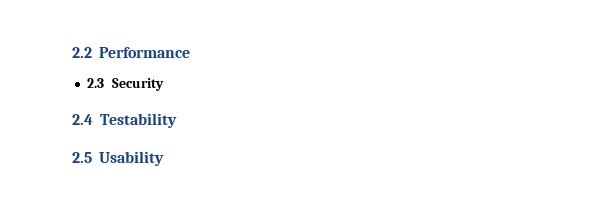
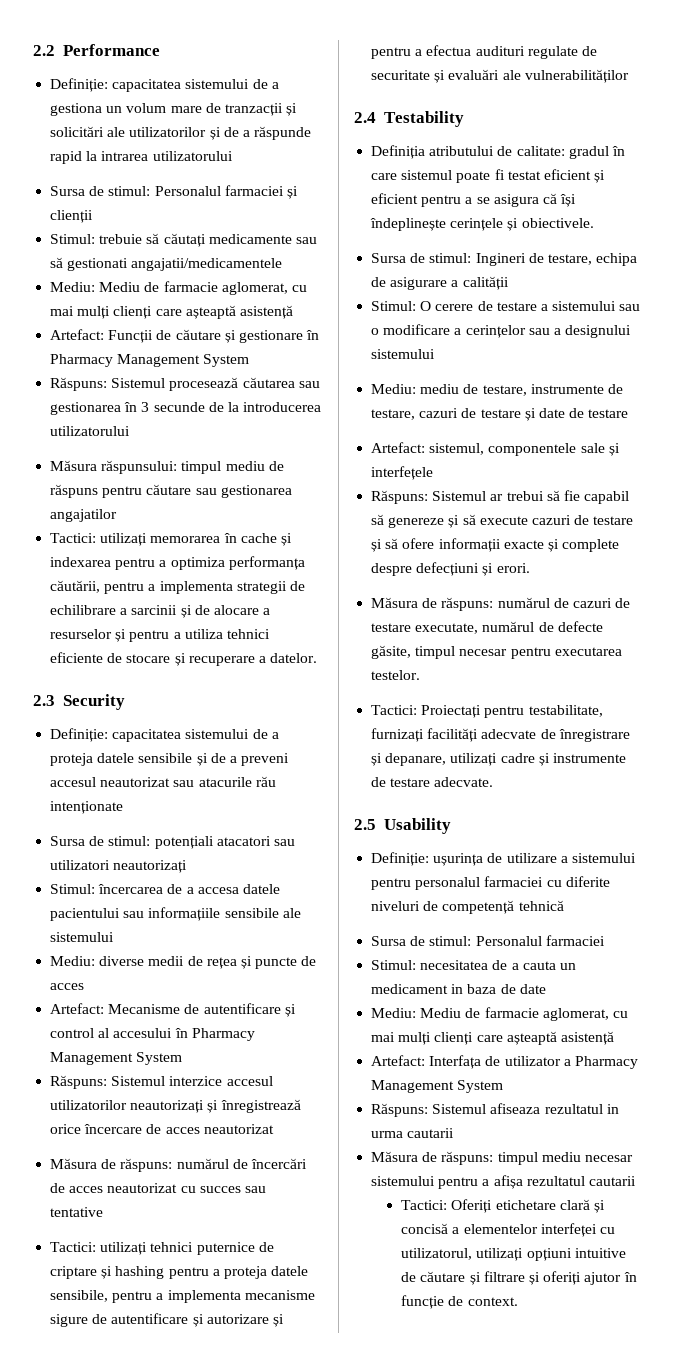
+ Definiție: capacitatea sistemului de a gestiona un volum mare de tranzacții și solicitări ale utilizatorilor și de a răspunde rapid la intrarea utilizatorului
+ Sursa de stimul: Personalul farmaciei și clienții
+ Stimul: trebuie să căutați medicamente sau să gestionati angajatii/medicamentele
+ Mediu: Mediu de farmacie aglomerat, cu mai mulți clienți care așteaptă asistență
+ Artefact: Funcții de căutare și gestionare în Pharmacy Management System
+ Răspuns: Sistemul procesează căutarea sau gestionarea în 3 secunde de la introducerea utilizatorului
+ Măsura răspunsului: timpul mediu de răspuns pentru căutare sau gestionarea angajatilor
+ Tactici: utilizați memorarea în cache și indexarea pentru a optimiza performanța căutării, pentru a implementa strategii de echilibrare a sarcinii și de alocare a resurselor și pentru a utiliza tehnici eficiente de stocare și recuperare a datelor.
  2.3 Security
+ Definiție: capacitatea sistemului de a proteja datele sensibile și de a preveni accesul neautorizat sau atacurile rău intenționate
+ Sursa de stimul: potențiali atacatori sau utilizatori neautorizați
+ Stimul: încercarea de a accesa datele pacientului sau informațiile sensibile ale sistemului
+ Mediu: diverse medii de rețea și puncte de acces
+ Artefact: Mecanisme de autentificare și control al accesului în Pharmacy Management System
+ Răspuns: Sistemul interzice accesul utilizatorilor neautorizați și înregistrează orice încercare de acces neautorizat
+ Măsura de răspuns: numărul de încercări de acces neautorizat cu succes sau tentative
+ Tactici: utilizați tehnici puternice de criptare și hashing pentru a proteja datele sensibile, pentru a implementa mecanisme sigure de autentificare și autorizare și pentru a efectua audituri regulate de securitate și evaluări ale vulnerabilităților
  2.4 Testability
+ Definiția atributului de calitate: gradul în care sistemul poate fi testat eficient și eficient pentru a se asigura că își îndeplinește cerințele și obiectivele.
+ Sursa de stimul: Ingineri de testare, echipa de asigurare a calității
+ Stimul: O cerere de testare a sistemului sau o modificare a cerințelor sau a designului sistemului
+ Mediu: mediu de testare, instrumente de testare, cazuri de testare și date de testare
+ Artefact: sistemul, componentele sale și interfețele
+ Răspuns: Sistemul ar trebui să fie capabil să genereze și să execute cazuri de testare și să ofere informații exacte și complete despre defecțiuni și erori.
+ Măsura de răspuns: numărul de cazuri de testare executate, numărul de defecte găsite, timpul necesar pentru executarea testelor.
+ Tactici: Proiectați pentru testabilitate, furnizați facilități adecvate de înregistrare și depanare, utilizați cadre și instrumente de testare adecvate.
  2.5 Usability
+ Definiție: ușurința de utilizare a sistemului pentru personalul farmaciei cu diferite niveluri de competență tehnică
+ Sursa de stimul: Personalul farmaciei
+ Stimul: necesitatea de a cauta un medicament in baza de date
+ Mediu: Mediu de farmacie aglomerat, cu mai mulți clienți care așteaptă asistență
+ Artefact: Interfața de utilizator a Pharmacy Management System
+ Răspuns: Sistemul afiseaza rezultatul in urma cautarii
+ Măsura de răspuns: timpul mediu necesar sistemului pentru a afișa rezultatul cautarii
+ Tactici: Oferiți etichetare clară și concisă a elementelor interfeței cu utilizatorul, utilizați opțiuni intuitive de căutare și filtrare și oferiți ajutor în funcție de context.

